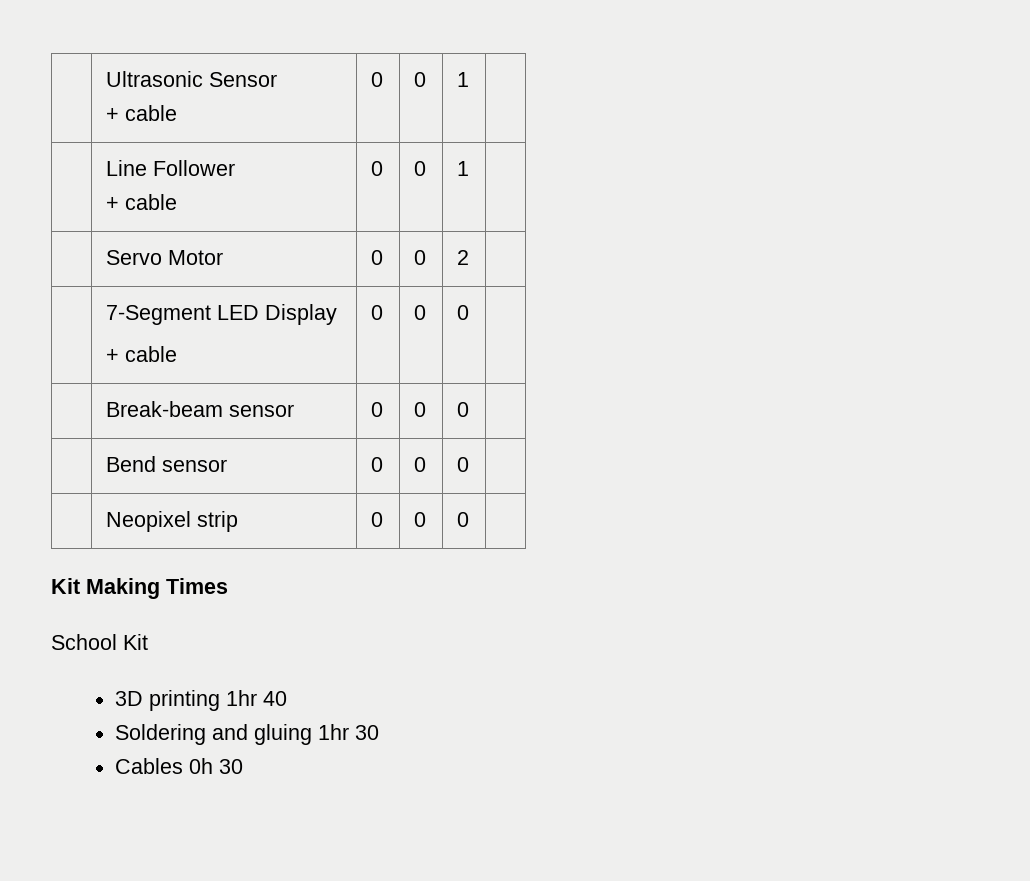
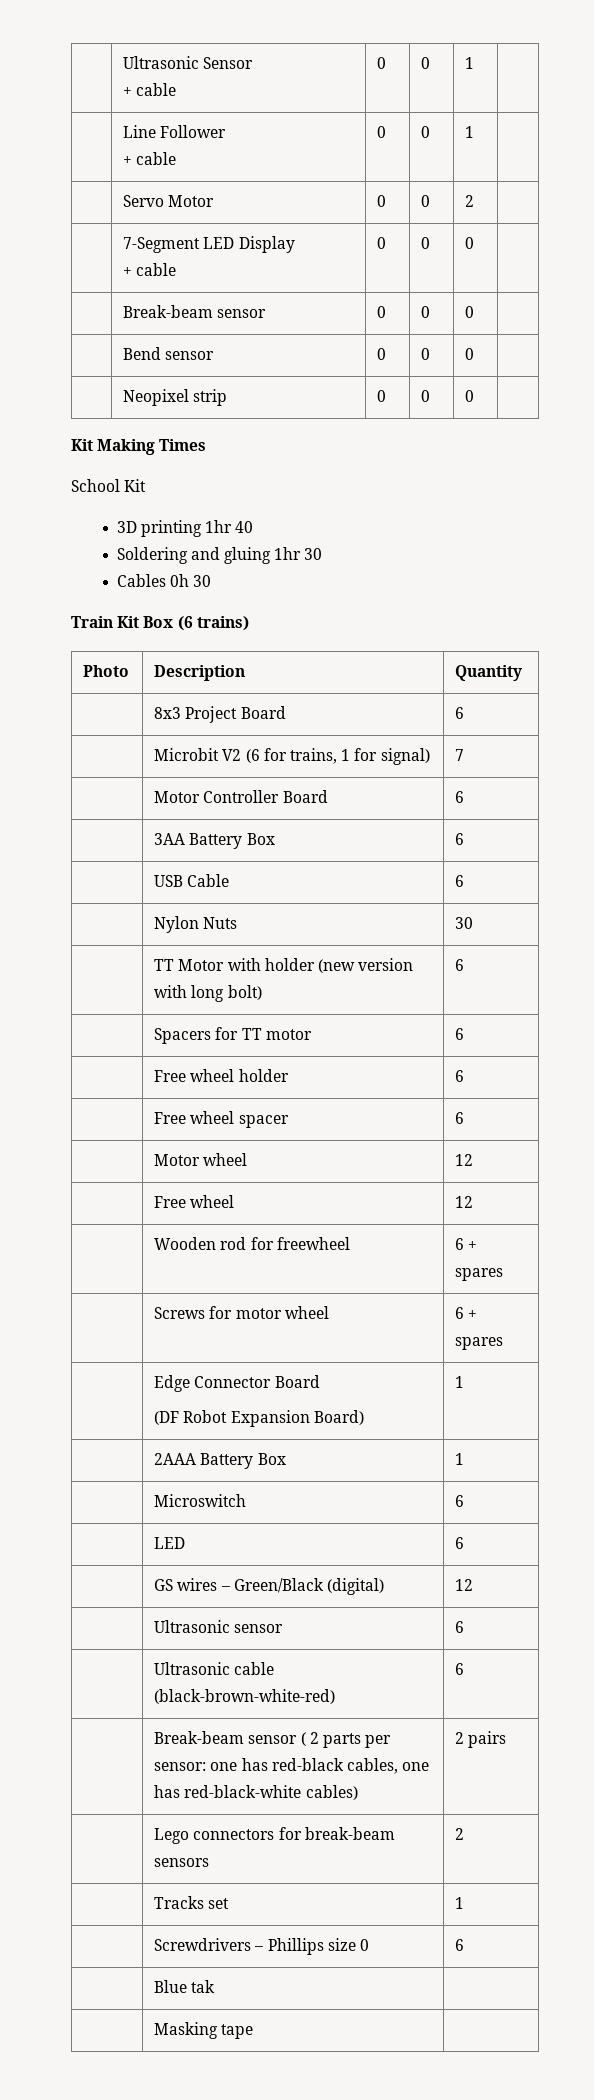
+ Train Kit Box (6 trains)
+ Photo | Description | Quantity
+ | 8x3 Project Board | 6
+ | Microbit V2 (6 for trains, 1 for signal) | 7
+ | Motor Controller Board | 6
+ | 3AA Battery Box | 6
+ | USB Cable | 6
+ | Nylon Nuts | 30
+ | TT Motor with holder (new version with long bolt) | 6
+ | Spacers for TT motor | 6
+ | Free wheel holder | 6
+ | Free wheel spacer | 6
+ | Motor wheel | 12
+ | Free wheel | 12
+ | Wooden rod for freewheel | 6 + spares
+ | Screws for motor wheel | 6 + spares
+ | Edge Connector Board
+ (DF Robot Expansion Board) | 1
+ | 2AAA Battery Box | 1
+ | Microswitch | 6
+ | LED | 6
+ | GS wires – Green/Black (digital) | 12
+ | Ultrasonic sensor | 6
+ | Ultrasonic cable (black-brown-white-red) | 6
+ | Break-beam sensor ( 2 parts per sensor: one has red-black cables, one has red-black-white cables) | 2 pairs
+ | Lego connectors for break-beam sensors | 2
+ | Tracks set | 1
+ | Screwdrivers – Phillips size 0 | 6
+ | Blue tak |
+ | Masking tape |

